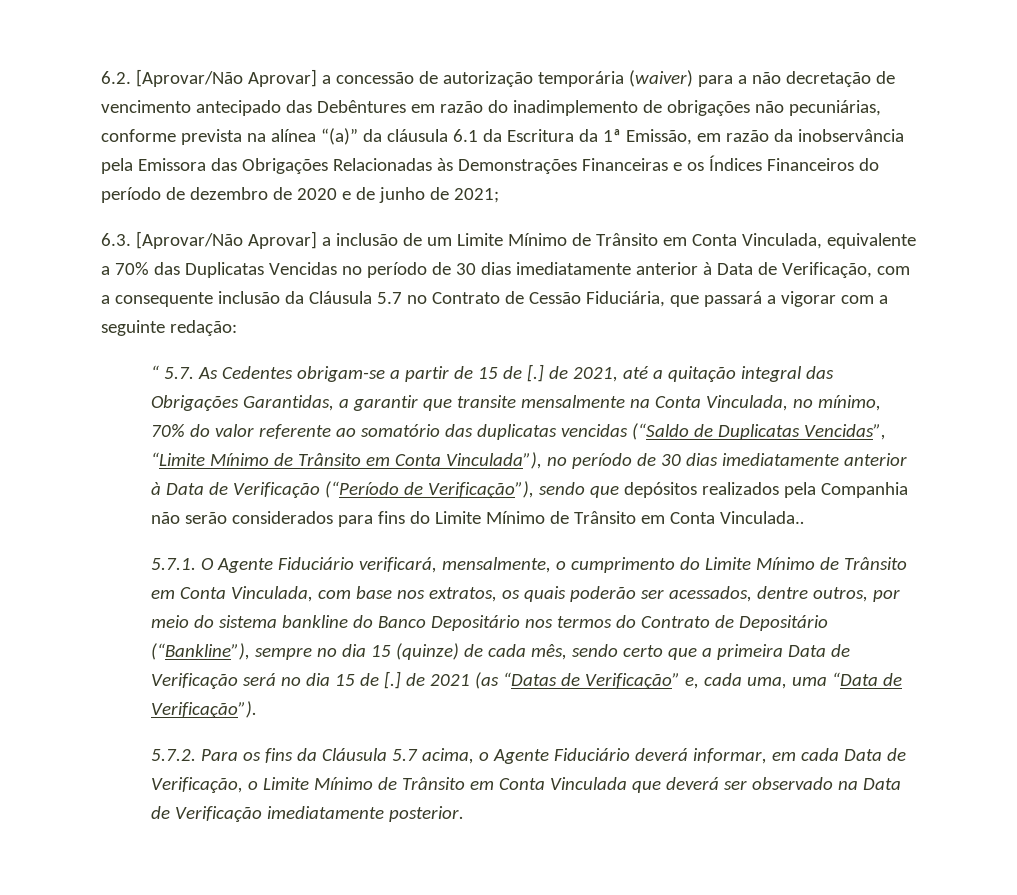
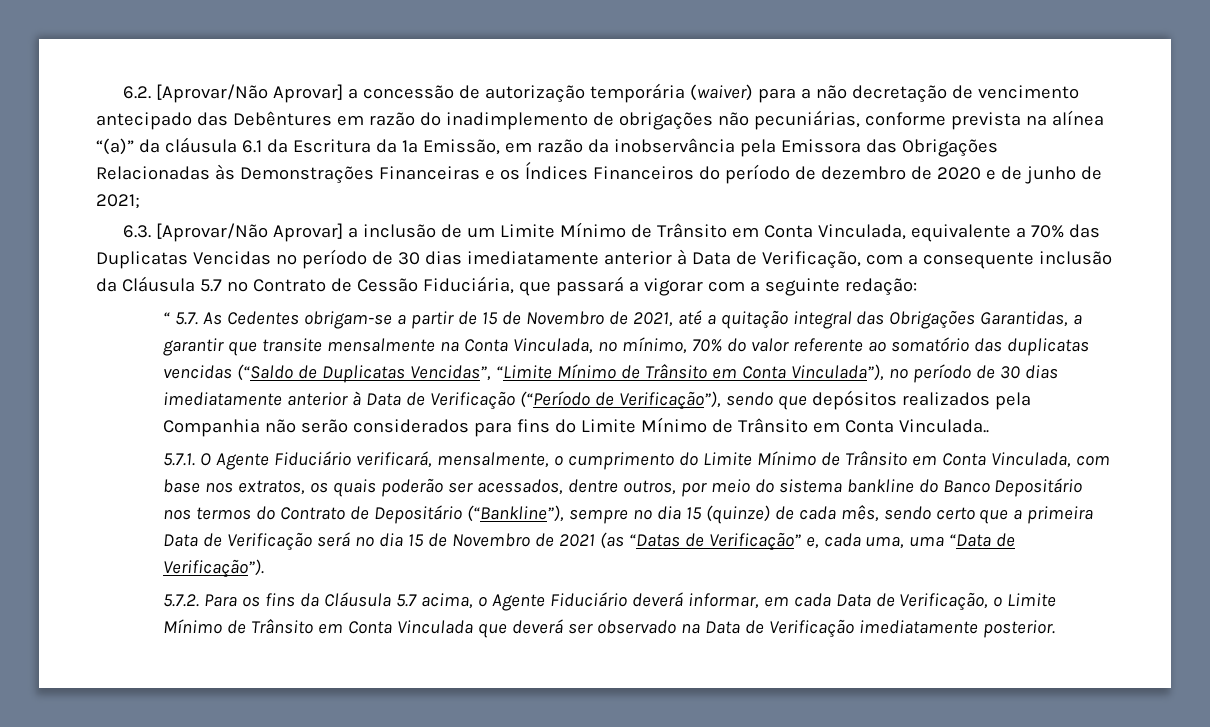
- “ 5.7. As Cedentes obrigam-se a partir de 15 de [.] de 2021, até a quitação integral das Obrigações Garantidas, a garantir que transite mensalmente na Conta Vinculada, no mínimo, 70% do valor referente ao somatório das duplicatas vencidas (“Saldo de Duplicatas Vencidas”, “Limite Mínimo de Trânsito em Conta Vinculada”), no período de 30 dias imediatamente anterior à Data de Verificação (“Período de Verificação”), sendo que depósitos realizados pela Companhia não serão considerados para fins do Limite Mínimo de Trânsito em Conta Vinculada..
+ “ 5.7. As Cedentes obrigam-se a partir de 15 de Novembro de 2021, até a quitação integral das Obrigações Garantidas, a garantir que transite mensalmente na Conta Vinculada, no mínimo, 70% do valor referente ao somatório das duplicatas vencidas (“Saldo de Duplicatas Vencidas”, “Limite Mínimo de Trânsito em Conta Vinculada”), no período de 30 dias imediatamente anterior à Data de Verificação (“Período de Verificação”), sendo que depósitos realizados pela Companhia não serão considerados para fins do Limite Mínimo de Trânsito em Conta Vinculada..
- 5.7.1. O Agente Fiduciário verificará, mensalmente, o cumprimento do Limite Mínimo de Trânsito em Conta Vinculada, com base nos extratos, os quais poderão ser acessados, dentre outros, por meio do sistema bankline do Banco Depositário nos termos do Contrato de Depositário (“Bankline”), sempre no dia 15 (quinze) de cada mês, sendo certo que a primeira Data de Verificação será no dia 15 de [.] de 2021 (as “Datas de Verificação” e, cada uma, uma “Data de Verificação”).
+ 5.7.1. O Agente Fiduciário verificará, mensalmente, o cumprimento do Limite Mínimo de Trânsito em Conta Vinculada, com base nos extratos, os quais poderão ser acessados, dentre outros, por meio do sistema bankline do Banco Depositário nos termos do Contrato de Depositário (“Bankline”), sempre no dia 15 (quinze) de cada mês, sendo certo que a primeira Data de Verificação será no dia 15 de Novembro de 2021 (as “Datas de Verificação” e, cada uma, uma “Data de Verificação”).

